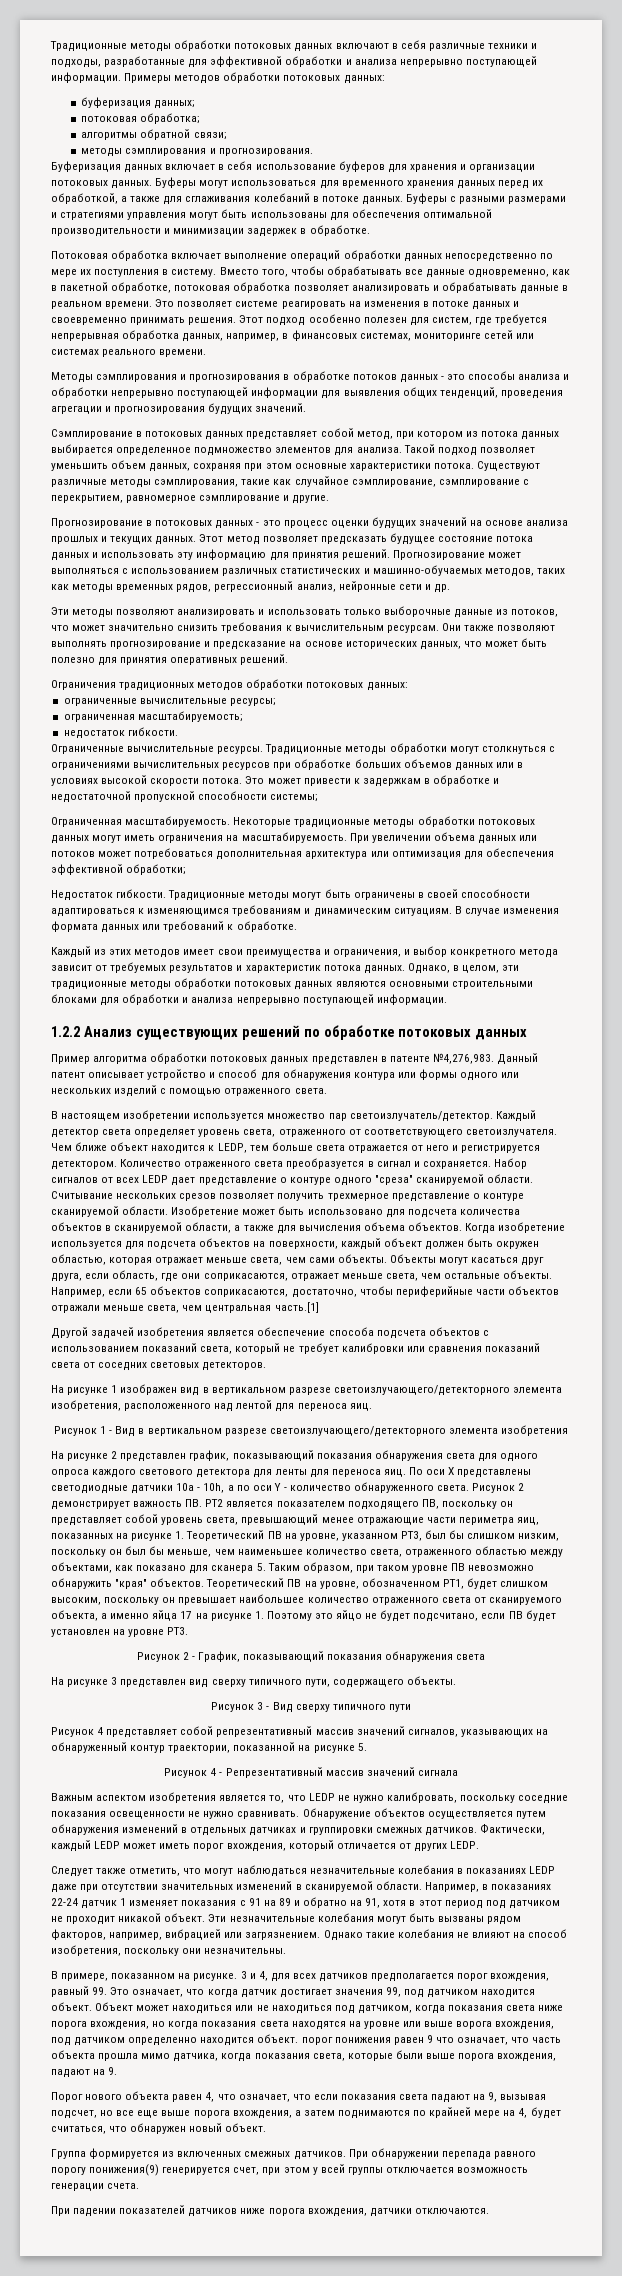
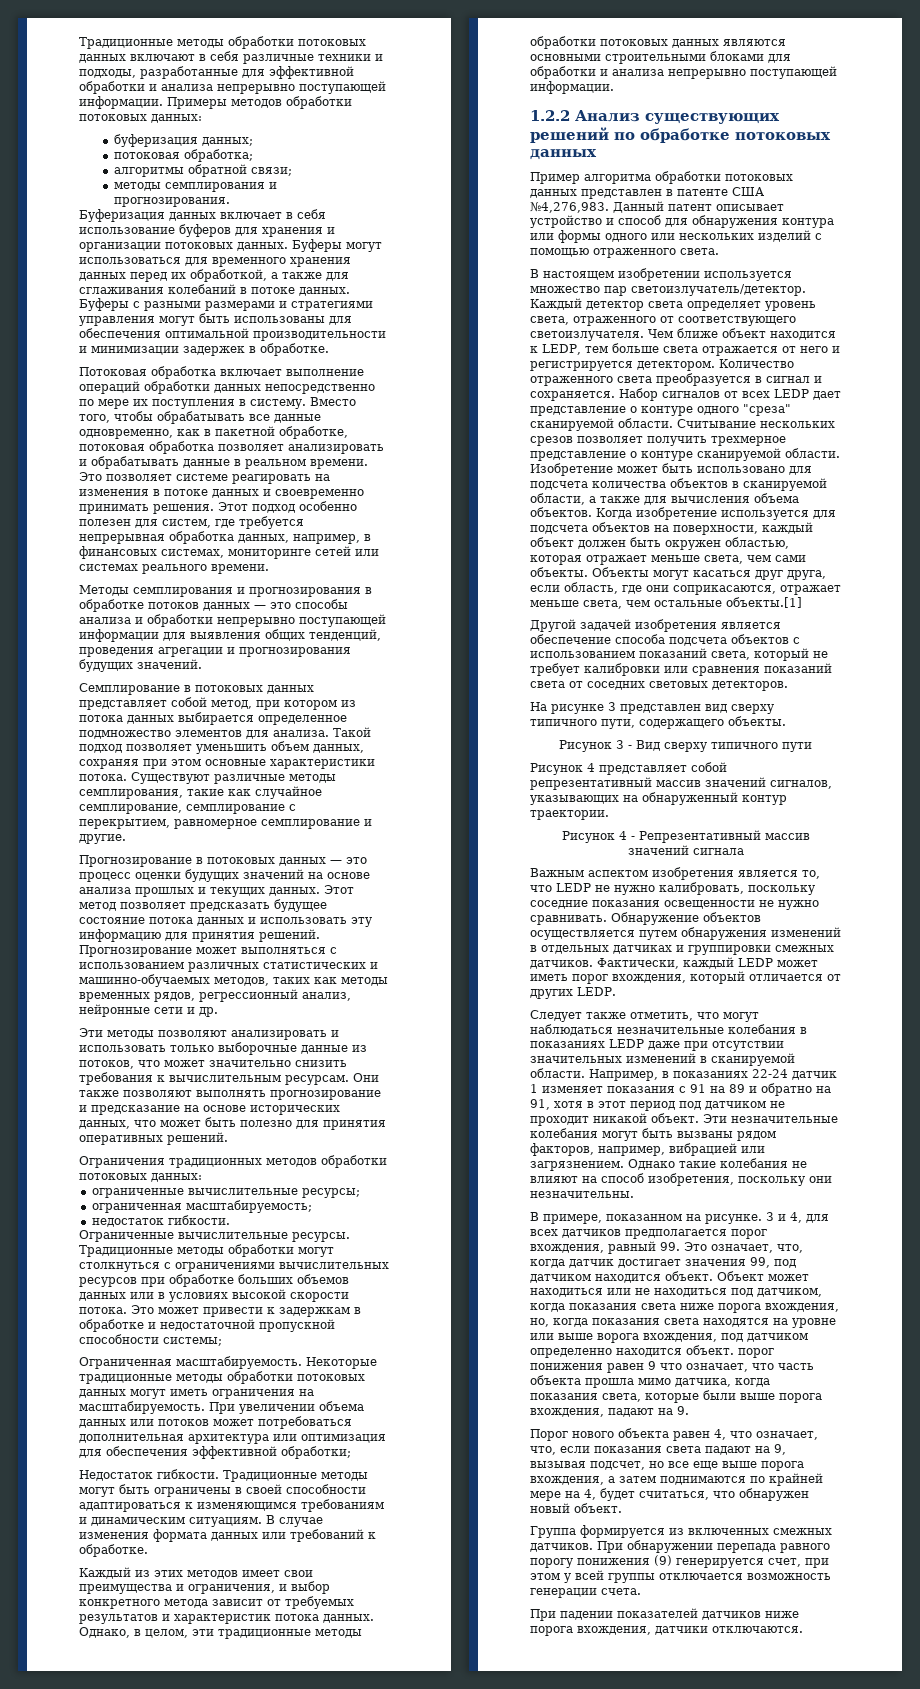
- методы сэмплирования и прогнозирования.
+ методы семплирования и прогнозирования.
- Методы сэмплирования и прогнозирования в обработке потоков данных - это способы анализа и обработки непрерывно поступающей информации для выявления общих тенденций, проведения агрегации и прогнозирования будущих значений.
+ Методы семплирования и прогнозирования в обработке потоков данных — это способы анализа и обработки непрерывно поступающей информации для выявления общих тенденций, проведения агрегации и прогнозирования будущих значений.
- Сэмплирование в потоковых данных представляет собой метод, при котором из потока данных выбирается определенное подмножество элементов для анализа.
+ Семплирование в потоковых данных представляет собой метод, при котором из потока данных выбирается определенное подмножество элементов для анализа.
- Существуют различные методы сэмплирования, такие как случайное сэмплирование, сэмплирование с перекрытием, равномерное сэмплирование и другие.
+ Существуют различные методы семплирования, такие как случайное семплирование, семплирование с перекрытием, равномерное семплирование и другие.
- Прогнозирование в потоковых данных - это процесс оценки будущих значений на основе анализа прошлых и текущих данных.
+ Прогнозирование в потоковых данных — это процесс оценки будущих значений на основе анализа прошлых и текущих данных.
- Пример алгоритма обработки потоковых данных представлен в патенте №4,276,983.
+ Пример алгоритма обработки потоковых данных представлен в патенте США №4,276,983.
- Объекты могут касаться друг друга, если область, где они соприкасаются, отражает меньше света, чем остальные объекты. Например, если 65 объектов соприкасаются, достаточно, чтобы периферийные части объектов отражали меньше света, чем центральная часть.[1]
+ Объекты могут касаться друг друга, если область, где они соприкасаются, отражает меньше света, чем остальные объекты.[1]
- На рисунке 1 изображен вид в вертикальном разрезе светоизлучающего/детекторного элемента изобретения, расположенного над лентой для переноса яиц.
- Рисунок 1 - Вид в вертикальном разрезе светоизлучающего/детекторного элемента изобретения
- На рисунке 2 представлен график, показывающий показания обнаружения света для одного опроса каждого светового детектора для ленты для переноса яиц. По оси X представлены светодиодные датчики 10a - 10h, а по оси Y - количество обнаруженного света. Рисунок 2 демонстрирует важность ПВ. PT2 является показателем подходящего ПВ, поскольку он представляет собой уровень света, превышающий менее отражающие части периметра яиц, показанных на рисунке 1. Теоретический ПВ на уровне, указанном PT3, был бы слишком низким, поскольку он был бы меньше, чем наименьшее количество света, отраженного областью между объектами, как показано для сканера 5. Таким образом, при таком уровне ПВ невозможно обнаружить "края" объектов. Теоретический ПВ на уровне, обозначенном PT1, будет слишком высоким, поскольку он превышает наибольшее количество отраженного света от сканируемого объекта, а именно яйца 17 на рисунке 1. Поэтому это яйцо не будет подсчитано, если ПВ будет установлен на уровне PT3.
- Рисунок 2 - График, показывающий показания обнаружения света
- Рисунок 4 представляет собой репрезентативный массив значений сигналов, указывающих на обнаруженный контур траектории, показанной на рисунке 5.
+ Рисунок 4 представляет собой репрезентативный массив значений сигналов, указывающих на обнаруженный контур траектории.
- 3 и 4, для всех датчиков предполагается порог вхождения, равный 99. Это означает, что когда датчик достигает значения 99, под датчиком находится объект.
+ 3 и 4, для всех датчиков предполагается порог вхождения, равный 99. Это означает, что, когда датчик достигает значения 99, под датчиком находится объект.
- Объект может находиться или не находиться под датчиком, когда показания света ниже порога вхождения, но когда показания света находятся на уровне или выше ворога вхождения, под датчиком определенно находится объект. порог понижения равен 9 что означает, что часть объекта прошла мимо датчика, когда показания света, которые были выше порога вхождения, падают на 9.
+ Объект может находиться или не находиться под датчиком, когда показания света ниже порога вхождения, но, когда показания света находятся на уровне или выше ворога вхождения, под датчиком определенно находится объект. порог понижения равен 9 что означает, что часть объекта прошла мимо датчика, когда показания света, которые были выше порога вхождения, падают на 9.
- Порог нового объекта равен 4, что означает, что если показания света падают на 9, вызывая подсчет, но все еще выше порога вхождения, а затем поднимаются по крайней мере на 4, будет считаться, что обнаружен новый объект.
+ Порог нового объекта равен 4, что означает, что, если показания света падают на 9, вызывая подсчет, но все еще выше порога вхождения, а затем поднимаются по крайней мере на 4, будет считаться, что обнаружен новый объект.
- При обнаружении перепада равного порогу понижения(9) генерируется счет, при этом у всей группы отключается возможность генерации счета.
+ При обнаружении перепада равного порогу понижения (9) генерируется счет, при этом у всей группы отключается возможность генерации счета.

